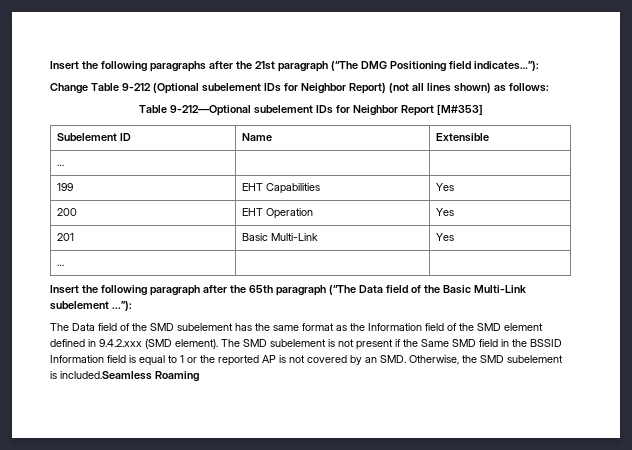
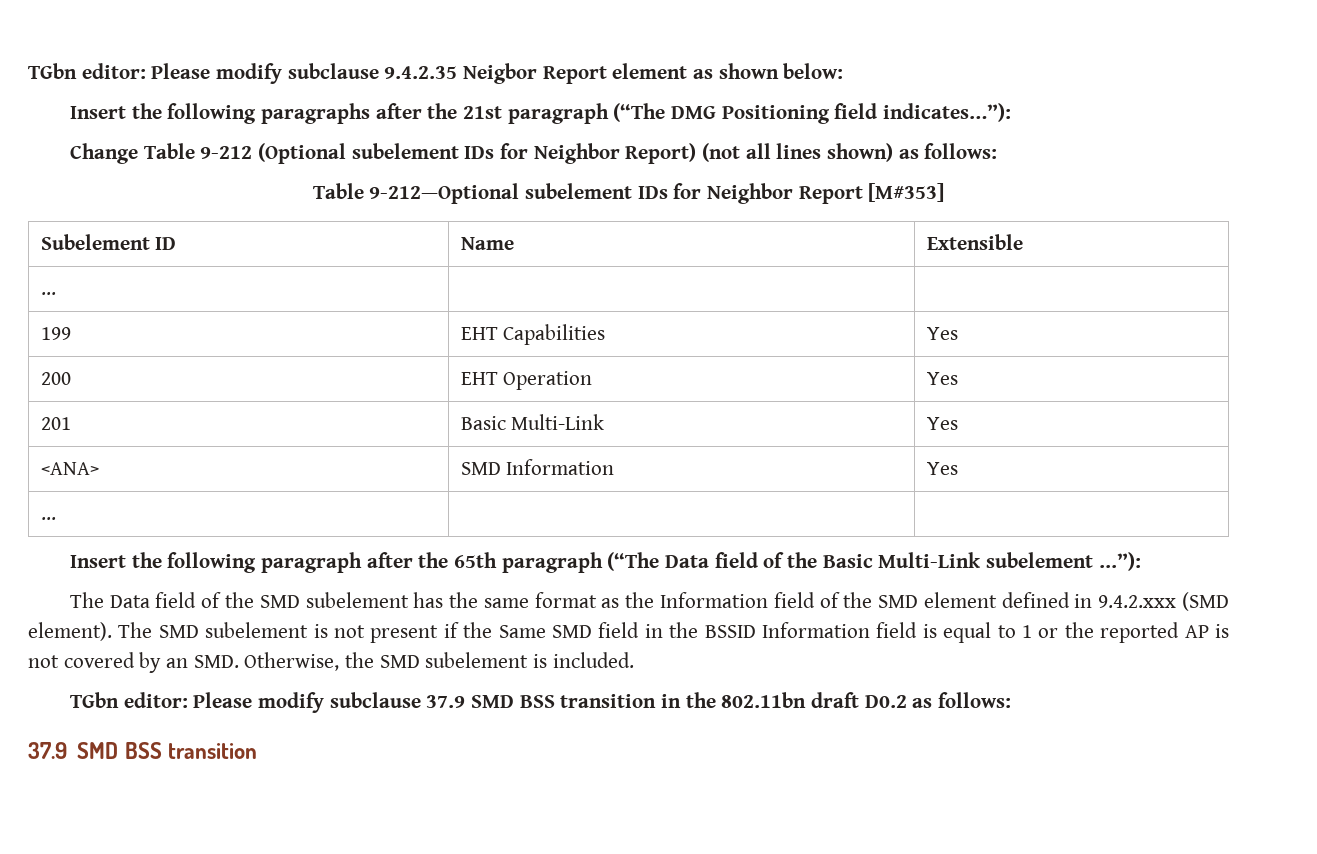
+ TGbn editor: Please modify subclause 9.4.2.35 Neigbor Report element as shown below:
+ <ANA> | SMD Information | Yes
- The SMD subelement is not present if the Same SMD field in the BSSID Information field is equal to 1 or the reported AP is not covered by an SMD. Otherwise, the SMD subelement is included.Seamless Roaming
+ The SMD subelement is not present if the Same SMD field in the BSSID Information field is equal to 1 or the reported AP is not covered by an SMD. Otherwise, the SMD subelement is included.
+ TGbn editor: Please modify subclause 37.9 SMD BSS transition in the 802.11bn draft D0.2 as follows:
+ 37.9 SMD BSS transition

